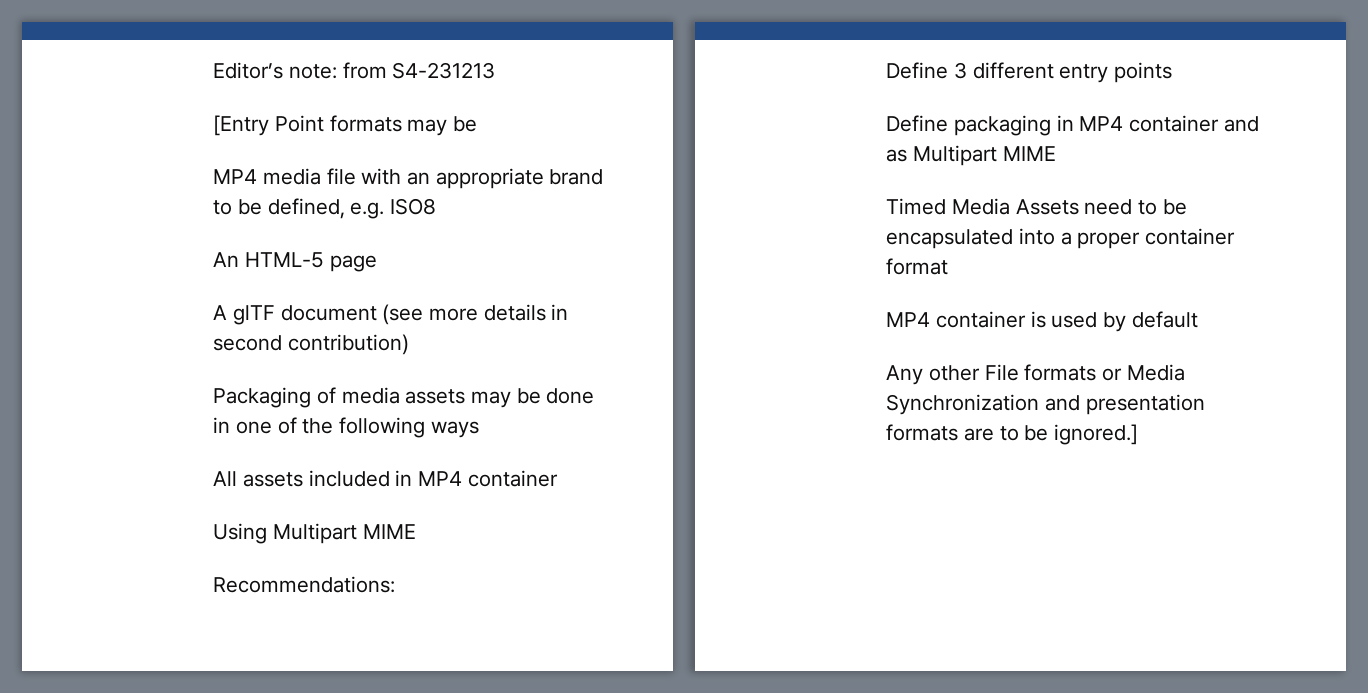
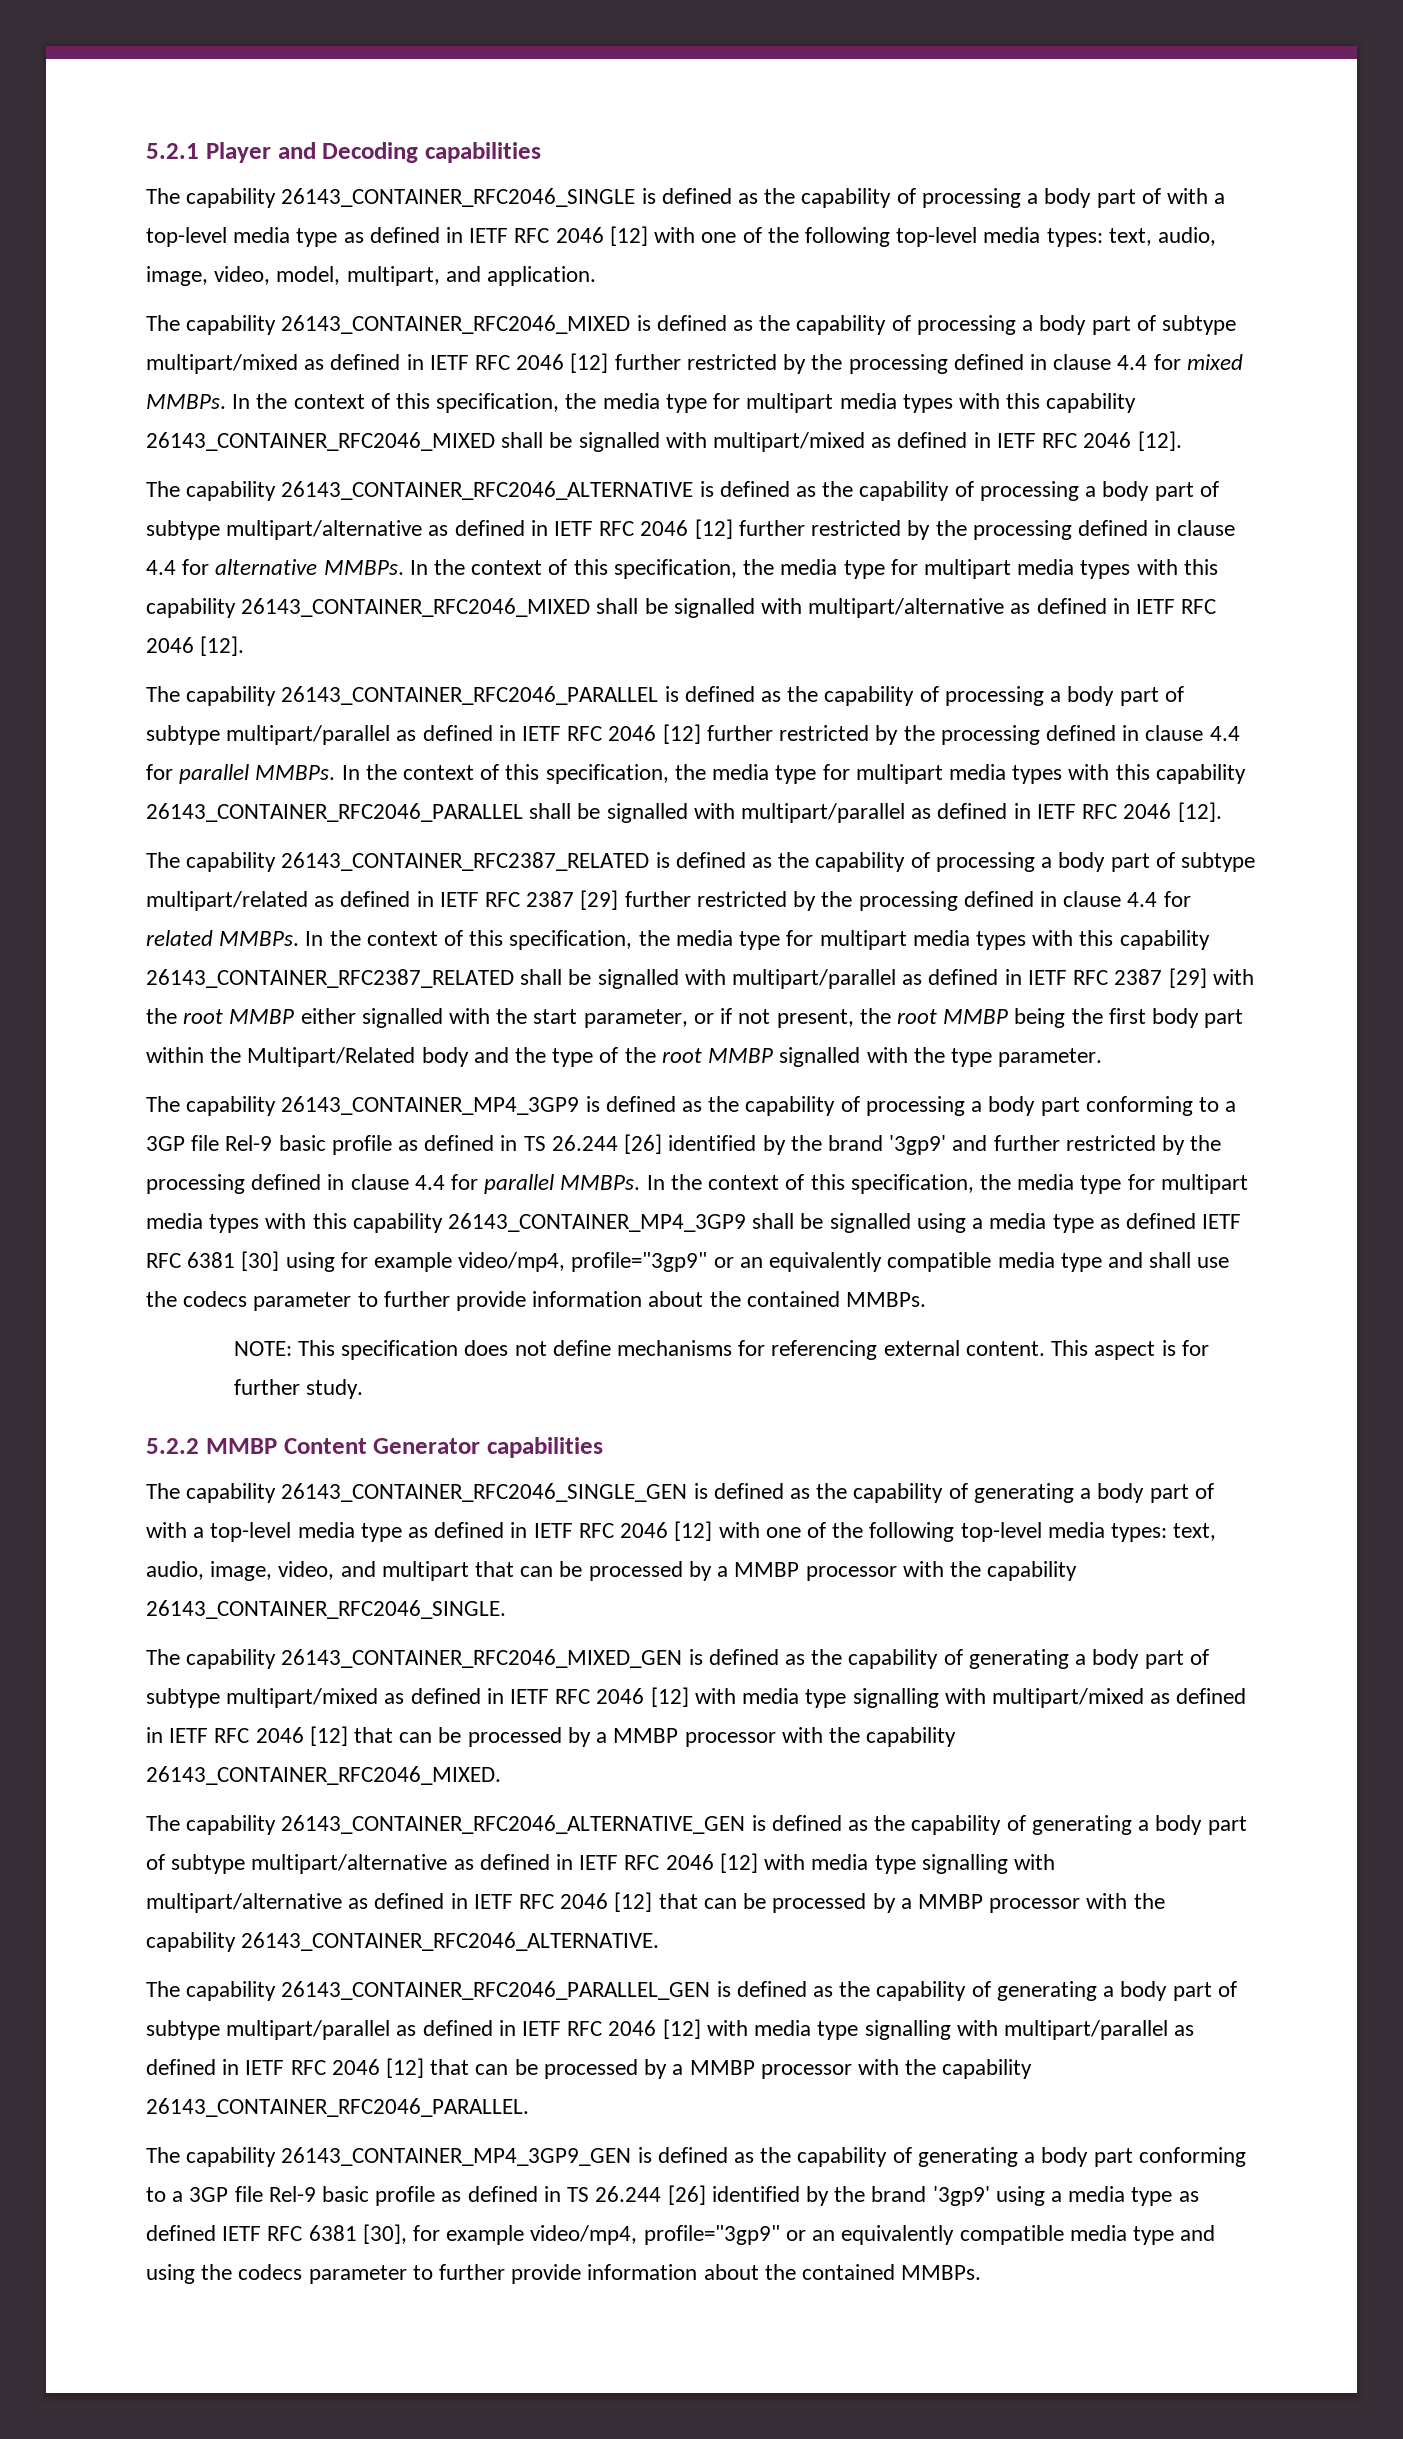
- Editor’s note: from S4-231213
- [Entry Point formats may be
- MP4 media file with an appropriate brand to be defined, e.g. ISO8
- An HTML-5 page
- A glTF document (see more details in second contribution)
- Packaging of media assets may be done in one of the following ways
- All assets included in MP4 container
- Using Multipart MIME
- Recommendations:
- Define 3 different entry points
- Define packaging in MP4 container and as Multipart MIME
- Timed Media Assets need to be encapsulated into a proper container format
- MP4 container is used by default
- Any other File formats or Media Synchronization and presentation formats are to be ignored.]
+ 5.2.1 Player and Decoding capabilities
+ The capability 26143_CONTAINER_RFC2046_SINGLE is defined as the capability of processing a body part of with a top-level media type as defined in IETF RFC 2046 [12] with one of the following top-level media types: text, audio, image, video, model, multipart, and application.
+ The capability 26143_CONTAINER_RFC2046_MIXED is defined as the capability of processing a body part of subtype multipart/mixed as defined in IETF RFC 2046 [12] further restricted by the processing defined in clause 4.4 for mixed MMBPs. In the context of this specification, the media type for multipart media types with this capability 26143_CONTAINER_RFC2046_MIXED shall be signalled with multipart/mixed as defined in IETF RFC 2046 [12].
+ The capability 26143_CONTAINER_RFC2046_ALTERNATIVE is defined as the capability of processing a body part of subtype multipart/alternative as defined in IETF RFC 2046 [12] further restricted by the processing defined in clause 4.4 for alternative MMBPs. In the context of this specification, the media type for multipart media types with this capability 26143_CONTAINER_RFC2046_MIXED shall be signalled with multipart/alternative as defined in IETF RFC 2046 [12].
+ The capability 26143_CONTAINER_RFC2046_PARALLEL is defined as the capability of processing a body part of subtype multipart/parallel as defined in IETF RFC 2046 [12] further restricted by the processing defined in clause 4.4 for parallel MMBPs. In the context of this specification, the media type for multipart media types with this capability 26143_CONTAINER_RFC2046_PARALLEL shall be signalled with multipart/parallel as defined in IETF RFC 2046 [12].
+ The capability 26143_CONTAINER_RFC2387_RELATED is defined as the capability of processing a body part of subtype multipart/related as defined in IETF RFC 2387 [29] further restricted by the processing defined in clause 4.4 for related MMBPs. In the context of this specification, the media type for multipart media types with this capability 26143_CONTAINER_RFC2387_RELATED shall be signalled with multipart/parallel as defined in IETF RFC 2387 [29] with the root MMBP either signalled with the start parameter, or if not present, the root MMBP being the first body part within the Multipart/Related body and the type of the root MMBP signalled with the type parameter.
+ The capability 26143_CONTAINER_MP4_3GP9 is defined as the capability of processing a body part conforming to a 3GP file Rel-9 basic profile as defined in TS 26.244 [26] identified by the brand '3gp9' and further restricted by the processing defined in clause 4.4 for parallel MMBPs. In the context of this specification, the media type for multipart media types with this capability 26143_CONTAINER_MP4_3GP9 shall be signalled using a media type as defined IETF RFC 6381 [30] using for example video/mp4, profile="3gp9" or an equivalently compatible media type and shall use the codecs parameter to further provide information about the contained MMBPs.
+ NOTE: This specification does not define mechanisms for referencing external content. This aspect is for further study.
+ 5.2.2 MMBP Content Generator capabilities
+ The capability 26143_CONTAINER_RFC2046_SINGLE_GEN is defined as the capability of generating a body part of with a top-level media type as defined in IETF RFC 2046 [12] with one of the following top-level media types: text, audio, image, video, and multipart that can be processed by a MMBP processor with the capability 26143_CONTAINER_RFC2046_SINGLE.
+ The capability 26143_CONTAINER_RFC2046_MIXED_GEN is defined as the capability of generating a body part of subtype multipart/mixed as defined in IETF RFC 2046 [12] with media type signalling with multipart/mixed as defined in IETF RFC 2046 [12] that can be processed by a MMBP processor with the capability 26143_CONTAINER_RFC2046_MIXED.
+ The capability 26143_CONTAINER_RFC2046_ALTERNATIVE_GEN is defined as the capability of generating a body part of subtype multipart/alternative as defined in IETF RFC 2046 [12] with media type signalling with multipart/alternative as defined in IETF RFC 2046 [12] that can be processed by a MMBP processor with the capability 26143_CONTAINER_RFC2046_ALTERNATIVE.
+ The capability 26143_CONTAINER_RFC2046_PARALLEL_GEN is defined as the capability of generating a body part of subtype multipart/parallel as defined in IETF RFC 2046 [12] with media type signalling with multipart/parallel as defined in IETF RFC 2046 [12] that can be processed by a MMBP processor with the capability 26143_CONTAINER_RFC2046_PARALLEL.
+ The capability 26143_CONTAINER_MP4_3GP9_GEN is defined as the capability of generating a body part conforming to a 3GP file Rel-9 basic profile as defined in TS 26.244 [26] identified by the brand '3gp9' using a media type as defined IETF RFC 6381 [30], for example video/mp4, profile="3gp9" or an equivalently compatible media type and using the codecs parameter to further provide information about the contained MMBPs.

